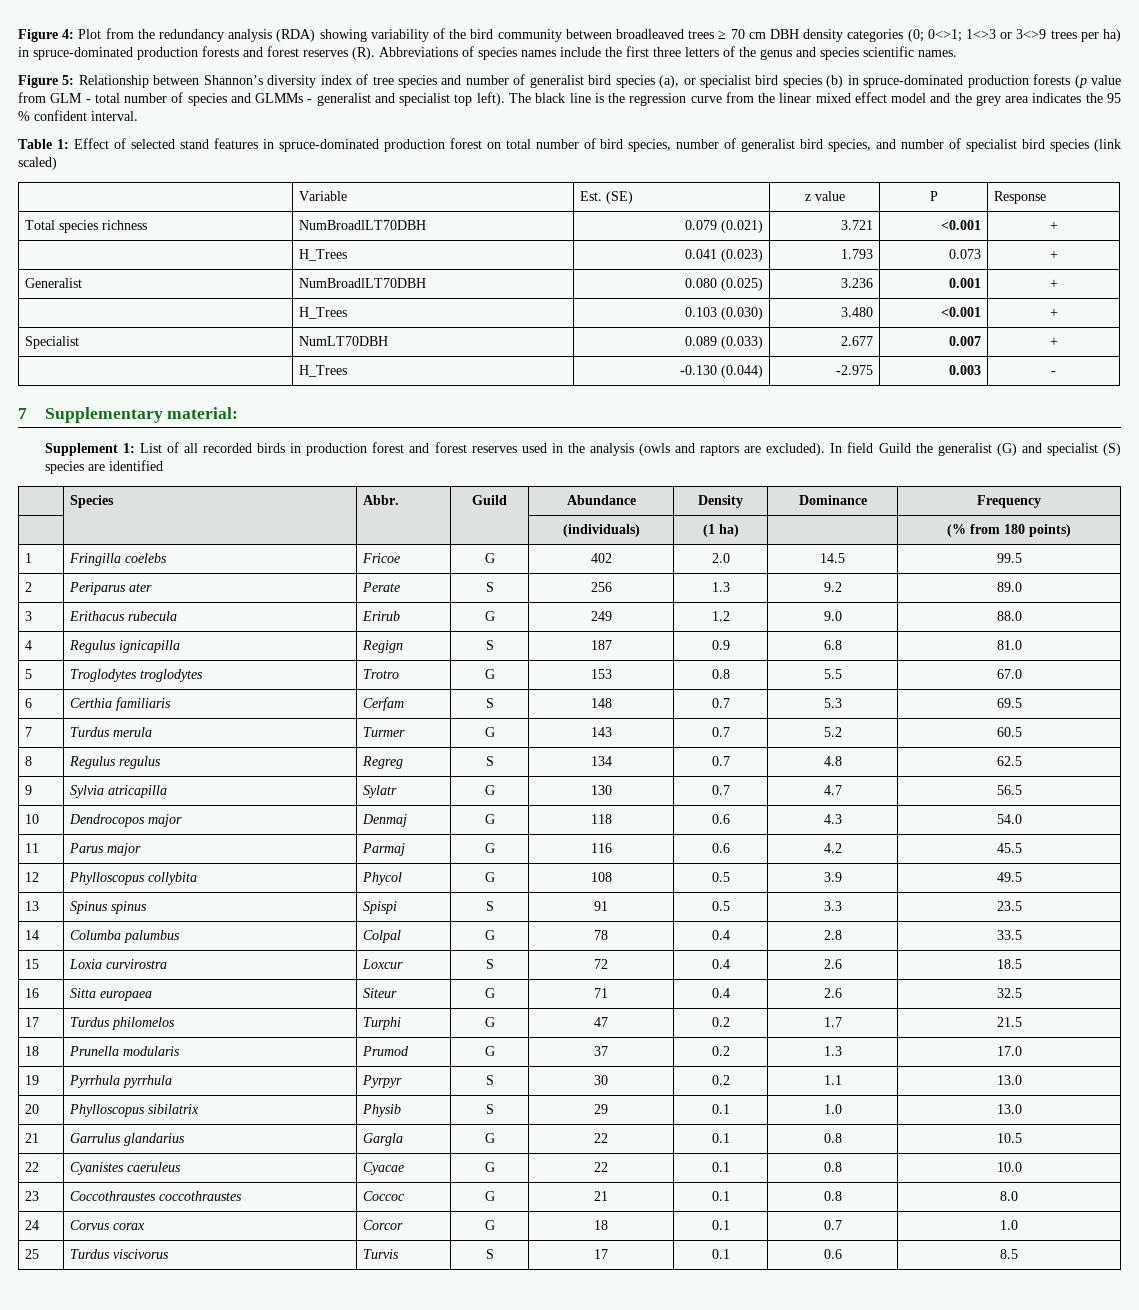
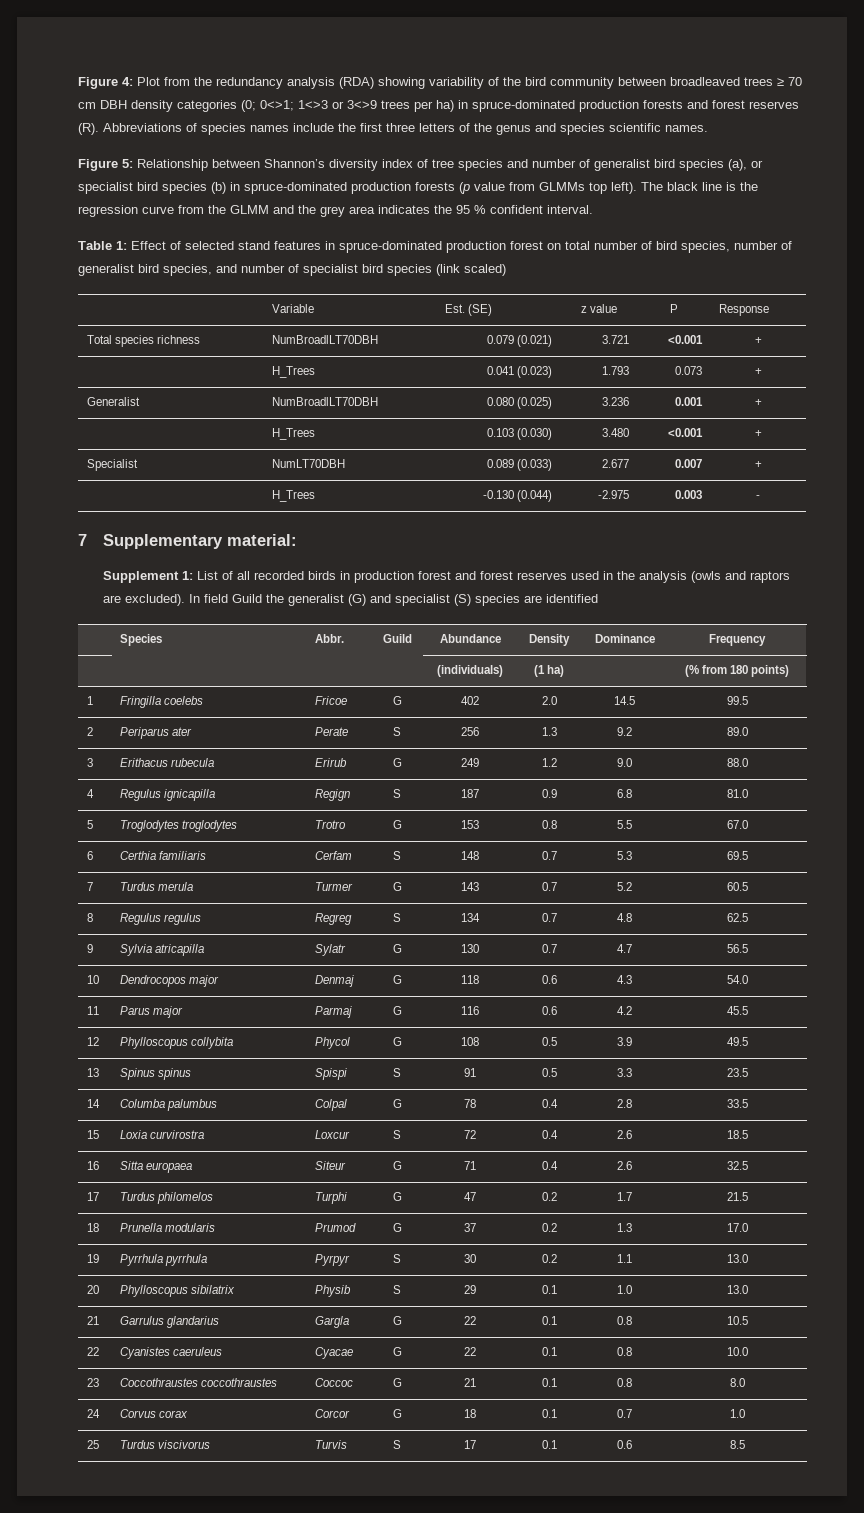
- Figure 5: Relationship between Shannon’s diversity index of tree species and number of generalist bird species (a), or specialist bird species (b) in spruce-dominated production forests (p value from GLM - total number of species and GLMMs - generalist and specialist top left).
+ Figure 5: Relationship between Shannon’s diversity index of tree species and number of generalist bird species (a), or specialist bird species (b) in spruce-dominated production forests (p value from GLMMs top left).
- The black line is the regression curve from the linear mixed effect model and the grey area indicates the 95 % confident interval.
+ The black line is the regression curve from the GLMM and the grey area indicates the 95 % confident interval.

